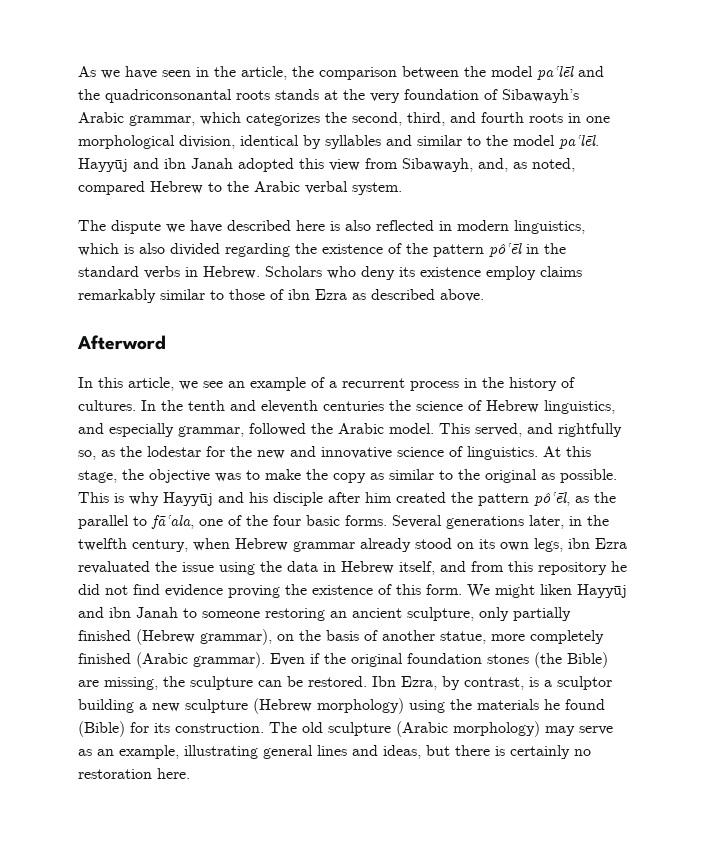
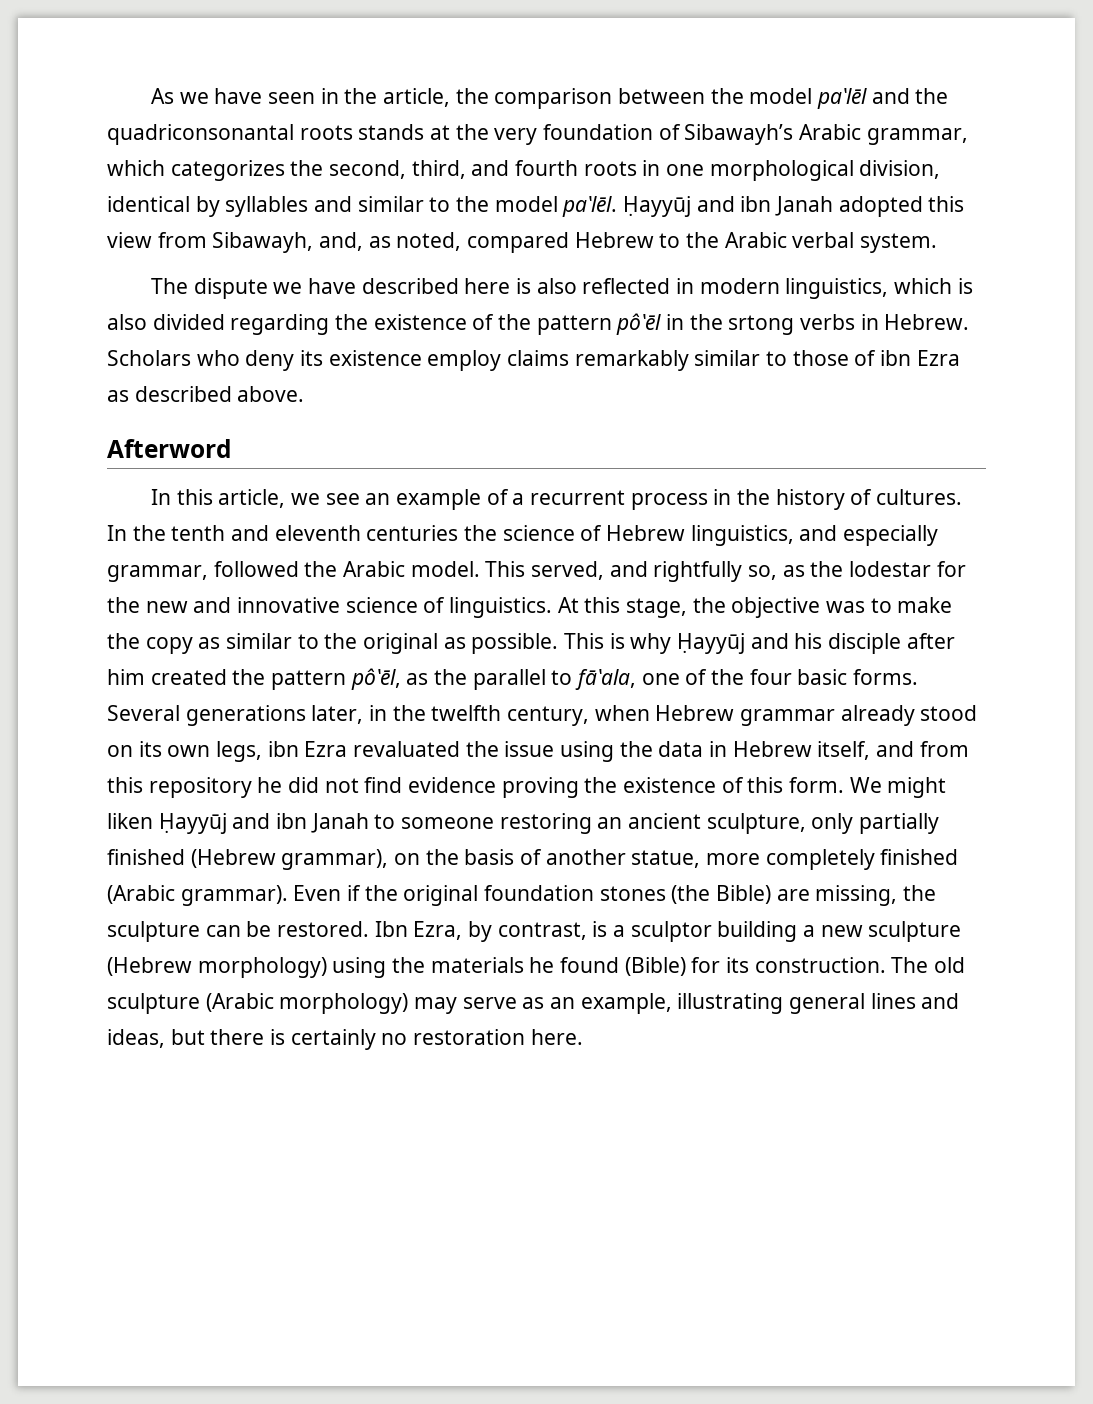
- Hayyūj and ibn Janah adopted this view from Sibawayh, and, as noted, compared Hebrew to the Arabic verbal system.
+ Ḥayyūj and ibn Janah adopted this view from Sibawayh, and, as noted, compared Hebrew to the Arabic verbal system.
- The dispute we have described here is also reflected in modern linguistics, which is also divided regarding the existence of the pattern pô‛ēl in the standard verbs in Hebrew.
+ The dispute we have described here is also reflected in modern linguistics, which is also divided regarding the existence of the pattern pô‛ēl in the srtong verbs in Hebrew.
- This is why Hayyūj and his disciple after him created the pattern pô‛ēl, as the parallel to fā‛ala, one of the four basic forms.
+ This is why Ḥayyūj and his disciple after him created the pattern pô‛ēl, as the parallel to fā‛ala, one of the four basic forms.
- We might liken Hayyūj and ibn Janah to someone restoring an ancient sculpture, only partially finished (Hebrew grammar), on the basis of another statue, more completely finished (Arabic grammar).
+ We might liken Ḥayyūj and ibn Janah to someone restoring an ancient sculpture, only partially finished (Hebrew grammar), on the basis of another statue, more completely finished (Arabic grammar).

